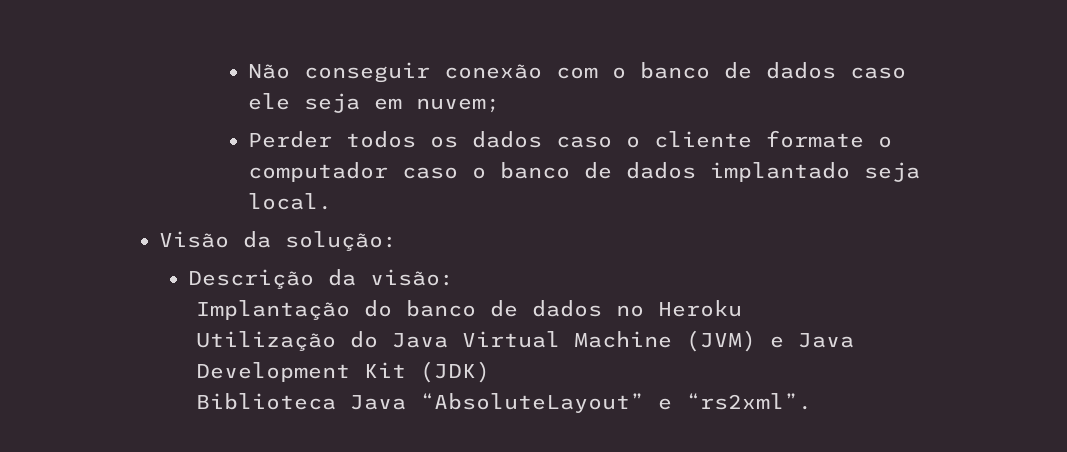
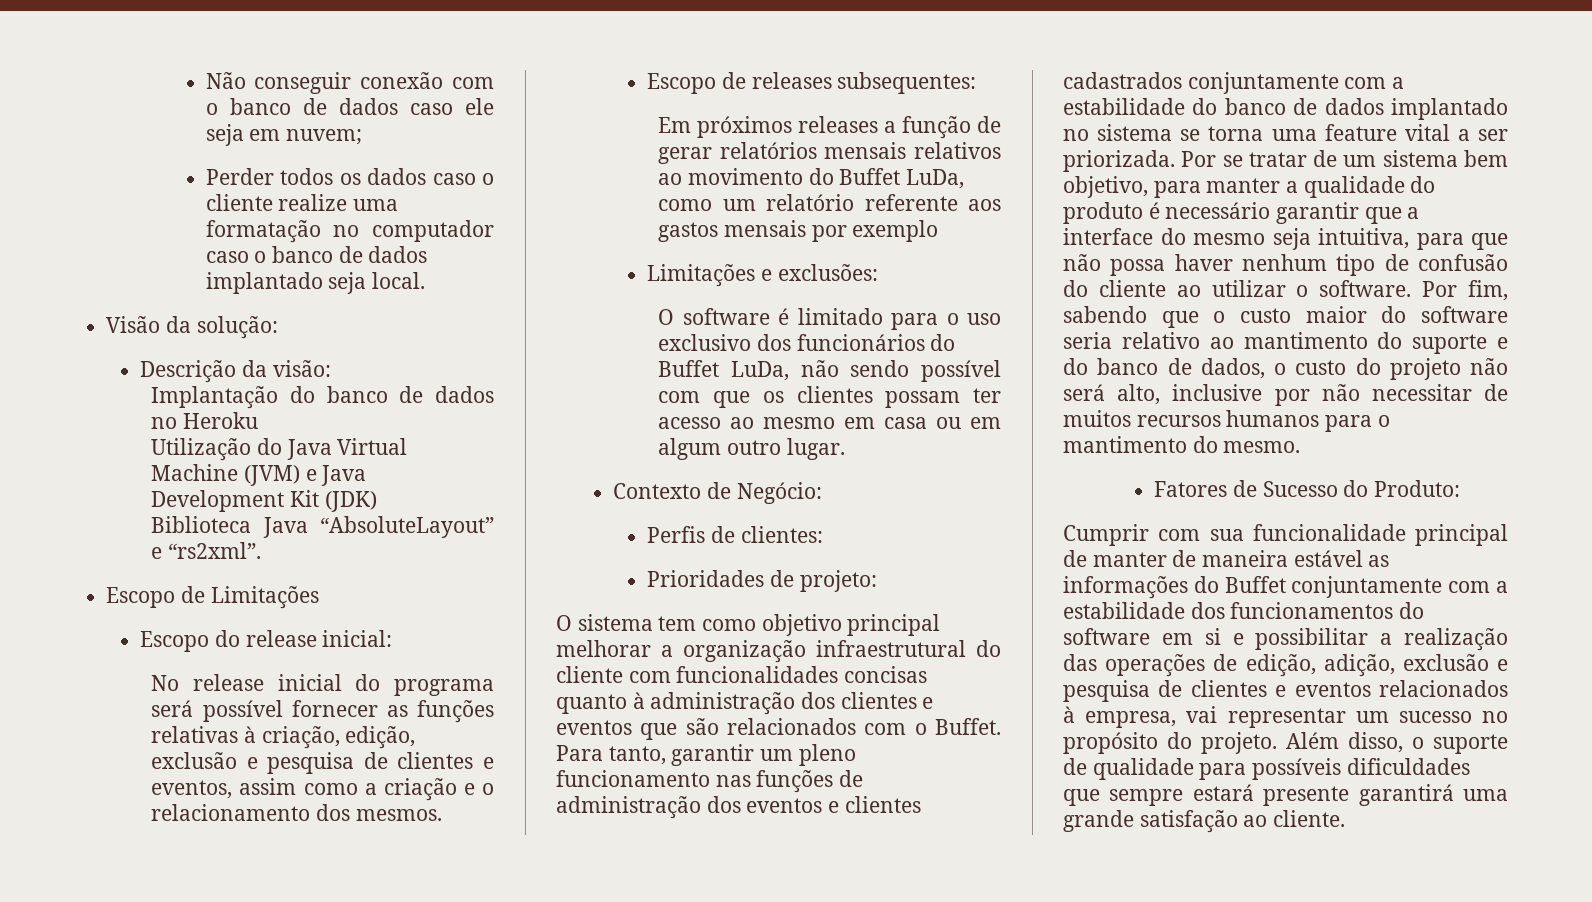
- Perder todos os dados caso o cliente formate o computador caso o banco de dados implantado seja local.
+ Perder todos os dados caso o cliente realize uma formatação no computador caso o banco de dados implantado seja local.
+ Escopo de Limitações
+ Escopo do release inicial:
+ No release inicial do programa será possível fornecer as funções relativas à criação, edição, exclusão e pesquisa de clientes e eventos, assim como a criação e o relacionamento dos mesmos.
+ Escopo de releases subsequentes:
+ Em próximos releases a função de gerar relatórios mensais relativos ao movimento do Buffet LuDa, como um relatório referente aos gastos mensais por exemplo
+ Limitações e exclusões:
+ O software é limitado para o uso exclusivo dos funcionários do Buffet LuDa, não sendo possível com que os clientes possam ter acesso ao mesmo em casa ou em algum outro lugar.
+ Contexto de Negócio:
+ Perfis de clientes:
+ Prioridades de projeto:
+ O sistema tem como objetivo principal melhorar a organização infraestrutural do cliente com funcionalidades concisas quanto à administração dos clientes e eventos que são relacionados com o Buffet. Para tanto, garantir um pleno funcionamento nas funções de administração dos eventos e clientes cadastrados conjuntamente com a estabilidade do banco de dados implantado no sistema se torna uma feature vital a ser priorizada. Por se tratar de um sistema bem objetivo, para manter a qualidade do produto é necessário garantir que a interface do mesmo seja intuitiva, para que não possa haver nenhum tipo de confusão do cliente ao utilizar o software. Por fim, sabendo que o custo maior do software seria relativo ao mantimento do suporte e do banco de dados, o custo do projeto não será alto, inclusive por não necessitar de muitos recursos humanos para o mantimento do mesmo.
+ Fatores de Sucesso do Produto:
+ Cumprir com sua funcionalidade principal de manter de maneira estável as informações do Buffet conjuntamente com a estabilidade dos funcionamentos do software em si e possibilitar a realização das operações de edição, adição, exclusão e pesquisa de clientes e eventos relacionados à empresa, vai representar um sucesso no propósito do projeto. Além disso, o suporte de qualidade para possíveis dificuldades que sempre estará presente garantirá uma grande satisfação ao cliente.

